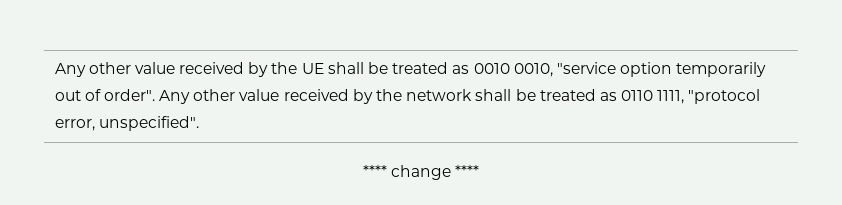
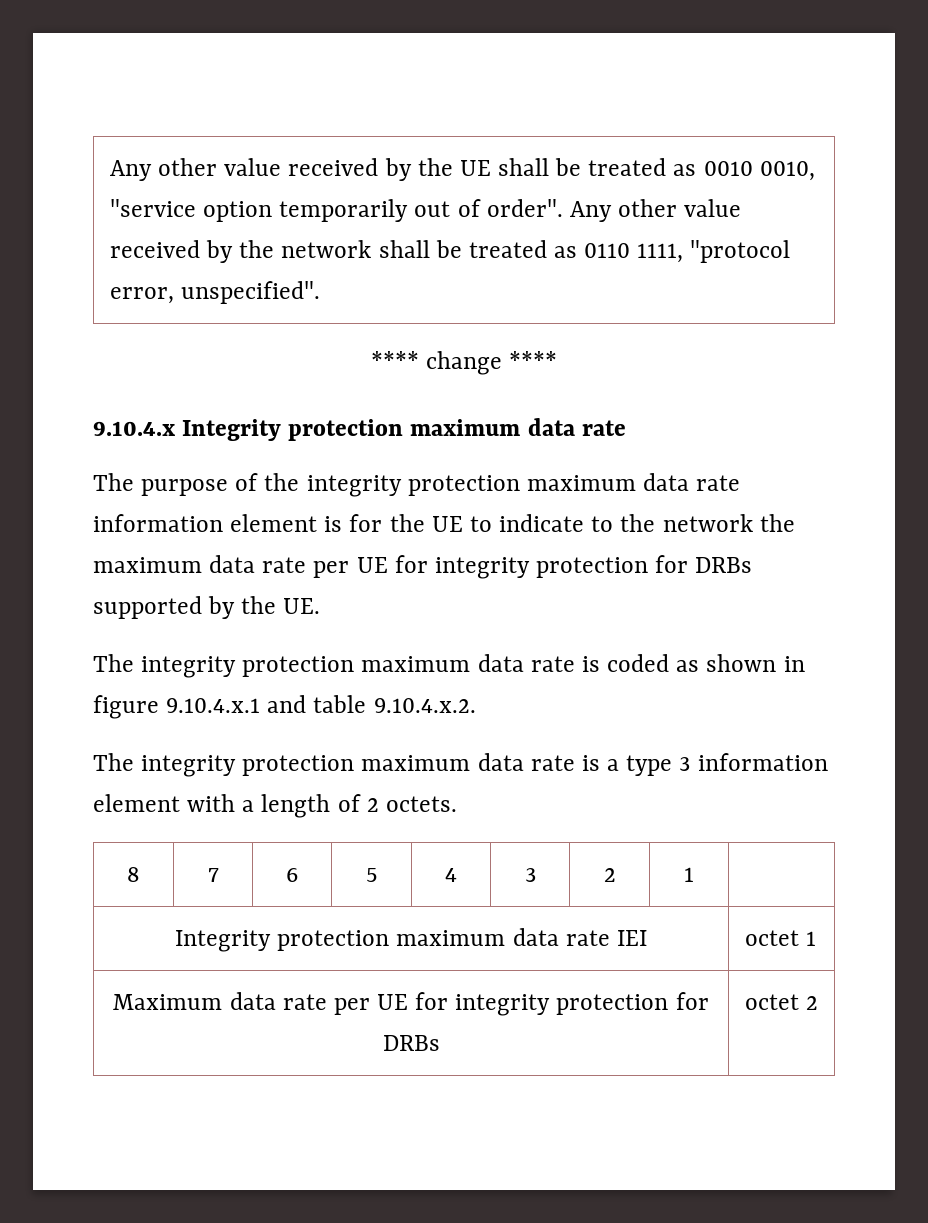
+ 9.10.4.x Integrity protection maximum data rate
+ The purpose of the integrity protection maximum data rate information element is for the UE to indicate to the network the maximum data rate per UE for integrity protection for DRBs supported by the UE.
+ The integrity protection maximum data rate is coded as shown in figure 9.10.4.x.1 and table 9.10.4.x.2.
+ The integrity protection maximum data rate is a type 3 information element with a length of 2 octets.
+ 8 | 7 | 6 | 5 | 4 | 3 | 2 | 1 |
+ Integrity protection maximum data rate IEI | octet 1
+ Maximum data rate per UE for integrity protection for DRBs | octet 2

